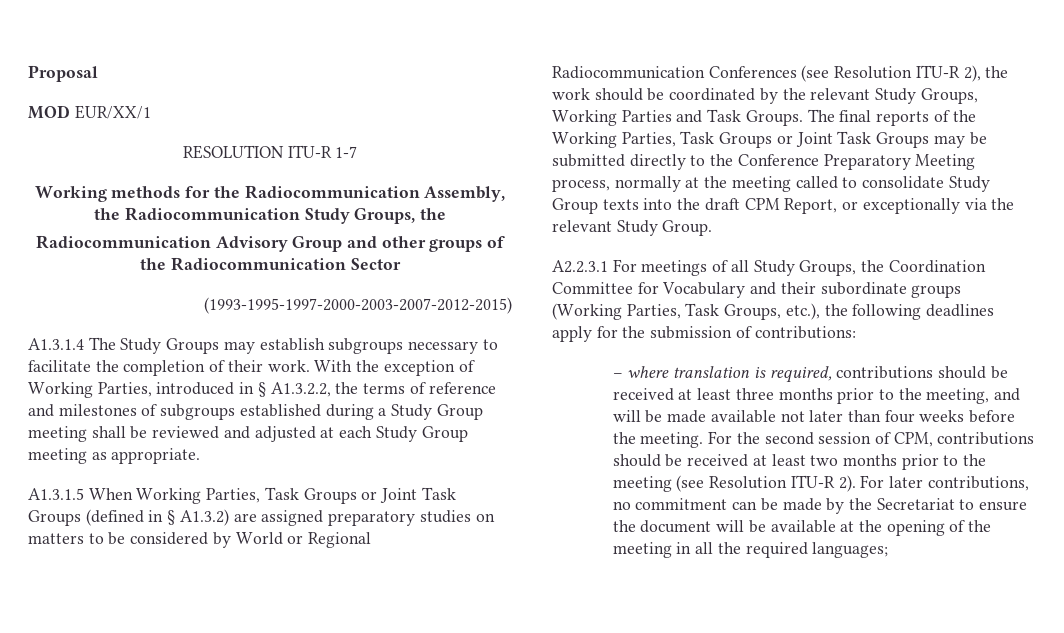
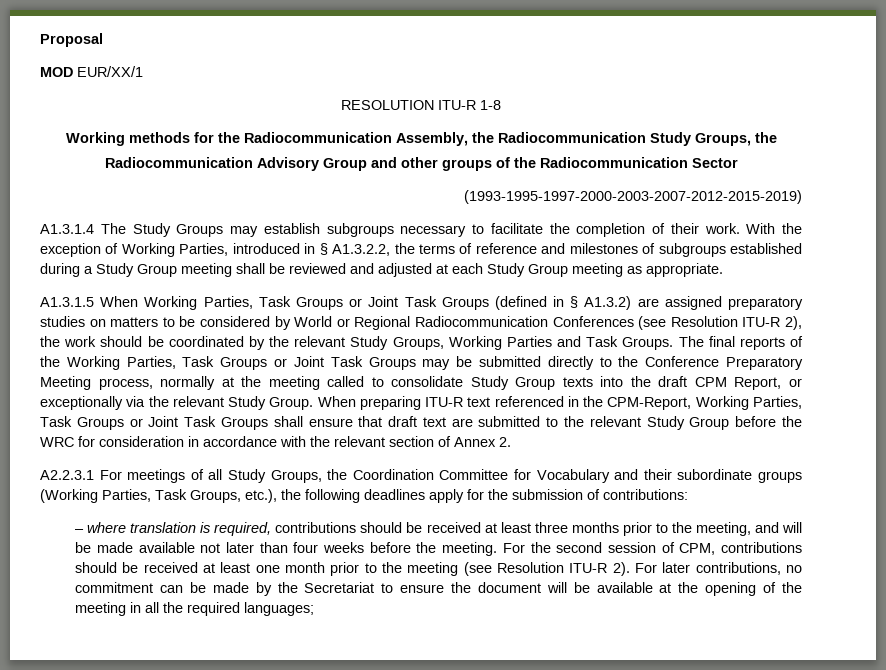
- RESOLUTION ITU-R 1-7
+ RESOLUTION ITU-R 1-8
- (1993-1995-1997-2000-2003-2007-2012-2015)
+ (1993-1995-1997-2000-2003-2007-2012-2015-2019)
+ When preparing ITU-R text referenced in the CPM-Report, Working Parties, Task Groups or Joint Task Groups shall ensure that draft text are submitted to the relevant Study Group before the WRC for consideration in accordance with the relevant section of Annex 2.
- For the second session of CPM, contributions should be received at least two months prior to the meeting (see Resolution ITU-R 2).
+ For the second session of CPM, contributions should be received at least one month prior to the meeting (see Resolution ITU-R 2).

